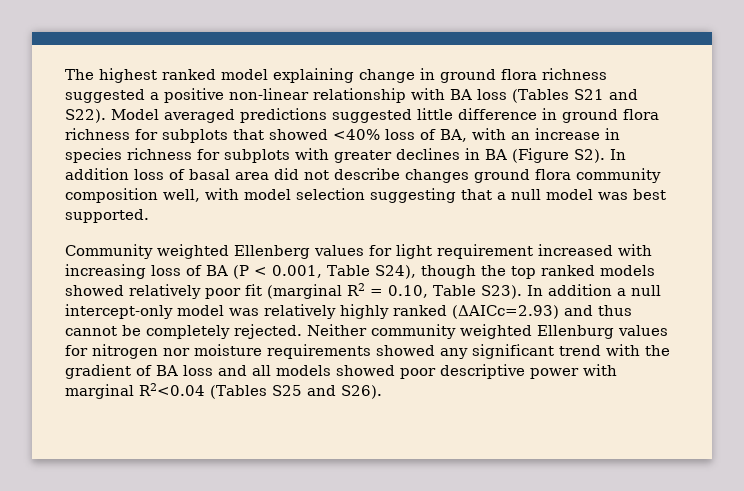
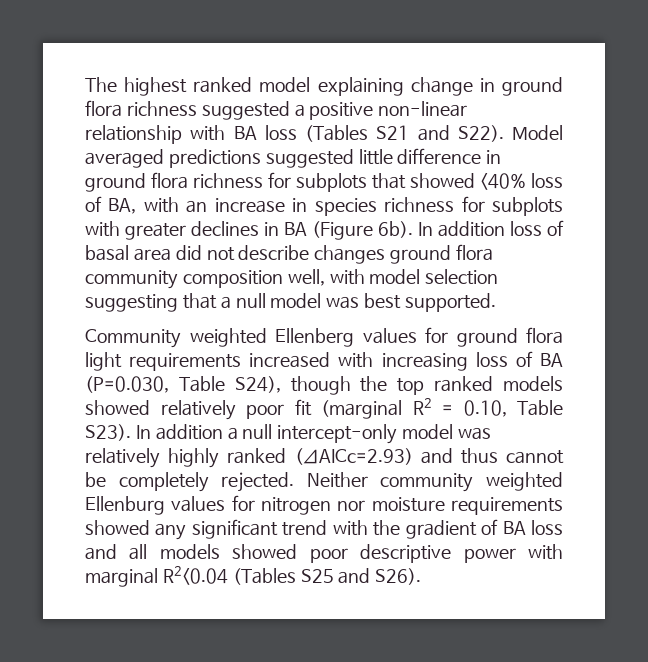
- Model averaged predictions suggested little difference in ground flora richness for subplots that showed <40% loss of BA, with an increase in species richness for subplots with greater declines in BA (Figure S2). In addition loss of basal area did not describe changes ground flora community composition well, with model selection suggesting that a null model was best supported.
+ Model averaged predictions suggested little difference in ground flora richness for subplots that showed <40% loss of BA, with an increase in species richness for subplots with greater declines in BA (Figure 6b). In addition loss of basal area did not describe changes ground flora community composition well, with model selection suggesting that a null model was best supported.
- Community weighted Ellenberg values for light requirement increased with increasing loss of BA (P < 0.001, Table S24), though the top ranked models showed relatively poor fit (marginal R2 = 0.10, Table S23).
+ Community weighted Ellenberg values for ground flora light requirements increased with increasing loss of BA (P=0.030, Table S24), though the top ranked models showed relatively poor fit (marginal R2 = 0.10, Table S23).

